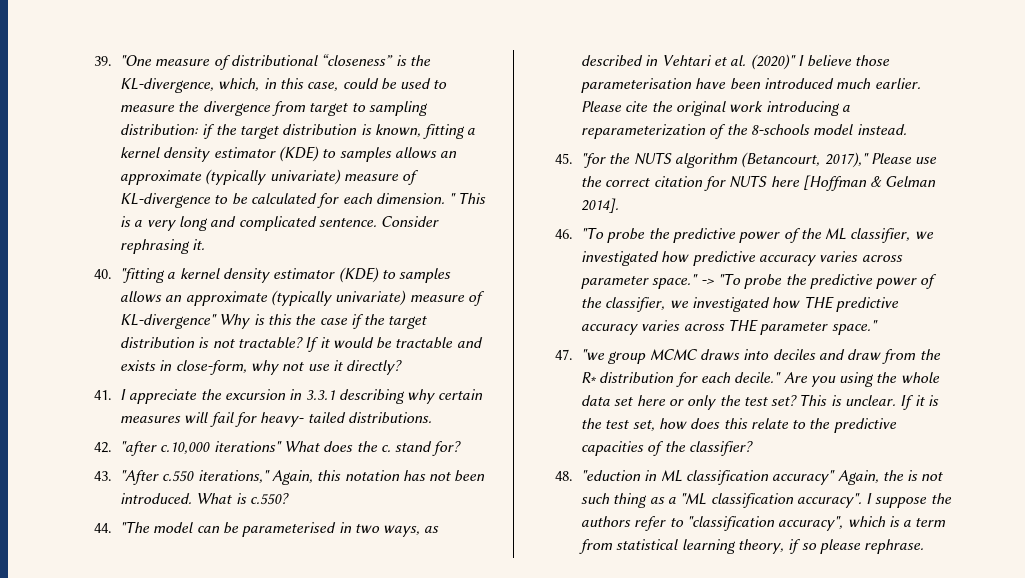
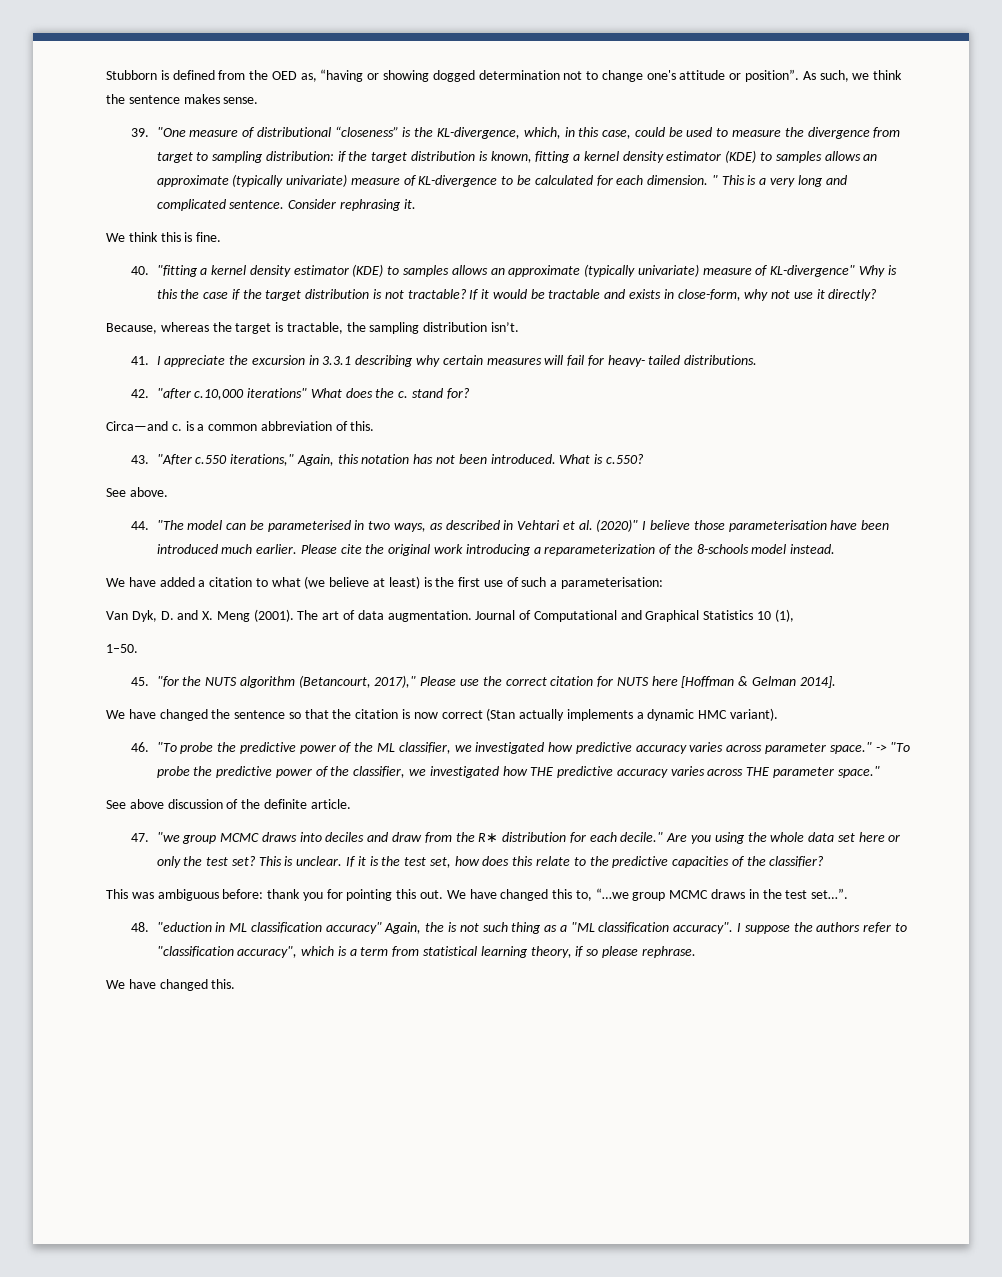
+ Stubborn is defined from the OED as, “having or showing dogged determination not to change one's attitude or position”. As such, we think the sentence makes sense.
+ We think this is fine.
+ Because, whereas the target is tractable, the sampling distribution isn’t.
+ Circa—and c. is a common abbreviation of this.
+ See above.
+ We have added a citation to what (we believe at least) is the first use of such a parameterisation:
+ Van Dyk, D. and X. Meng (2001). The art of data augmentation. Journal of Computational and Graphical Statistics 10 (1),
+ 1–50.
+ We have changed the sentence so that the citation is now correct (Stan actually implements a dynamic HMC variant).
+ See above discussion of the definite article.
+ This was ambiguous before: thank you for pointing this out. We have changed this to, “…we group MCMC draws in the test set…”.
+ We have changed this.

